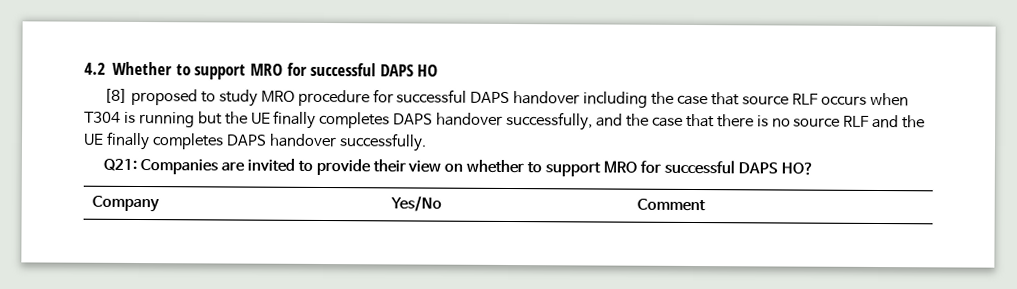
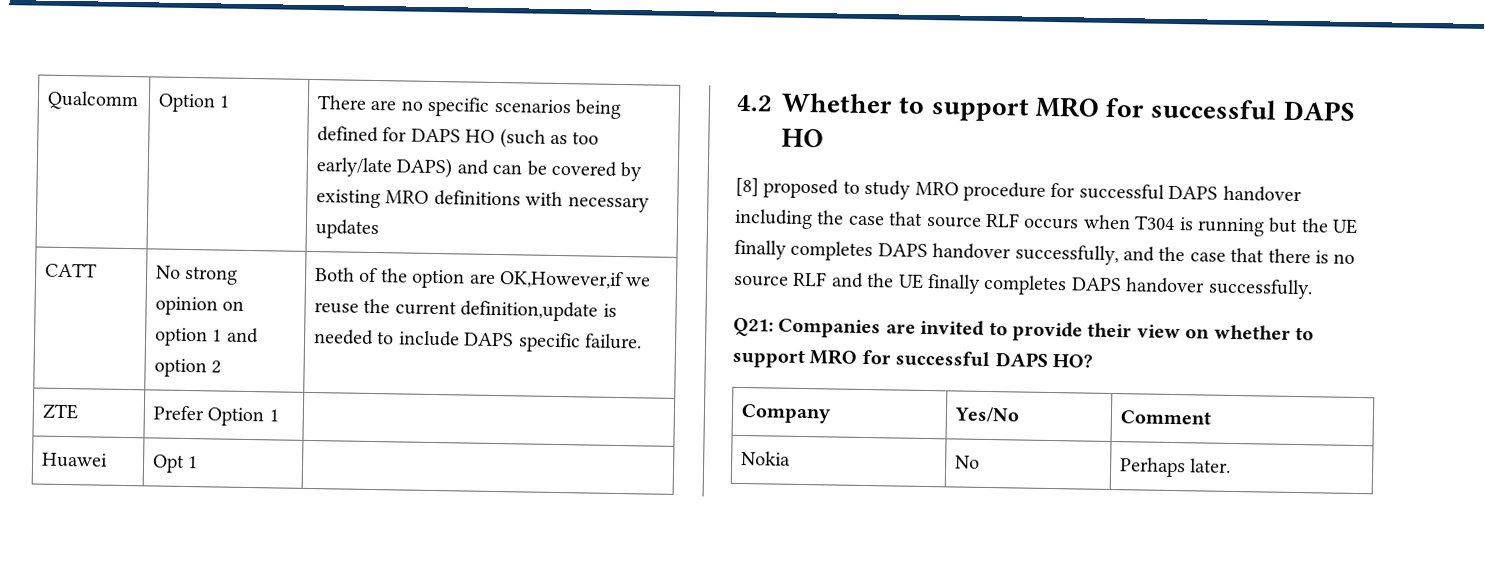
+ Qualcomm | Option 1 | There are no specific scenarios being defined for DAPS HO (such as too early/late DAPS) and can be covered by existing MRO definitions with necessary updates
+ CATT | No strong opinion on option 1 and option 2 | Both of the option are OK,However,if we reuse the current definition,update is needed to include DAPS specific failure.
+ ZTE | Prefer Option 1 |
+ Huawei | Opt 1 |
+ Nokia | No | Perhaps later.

